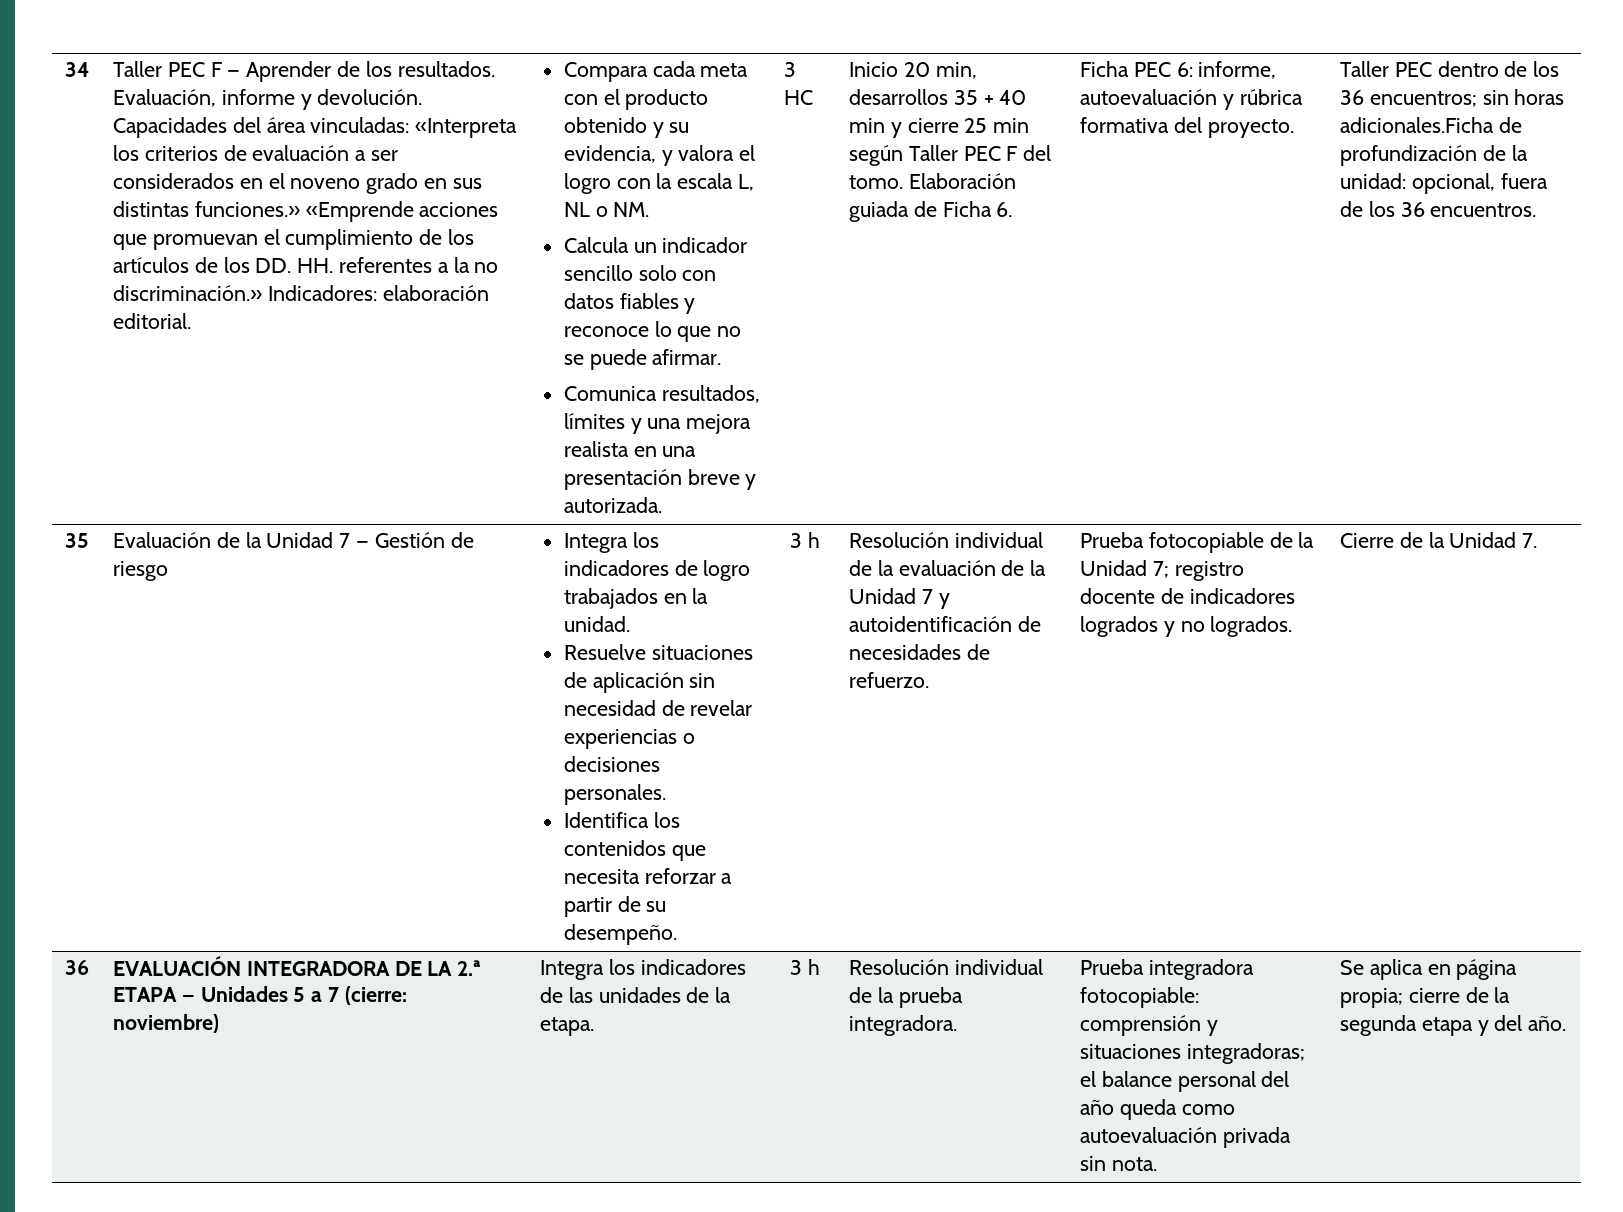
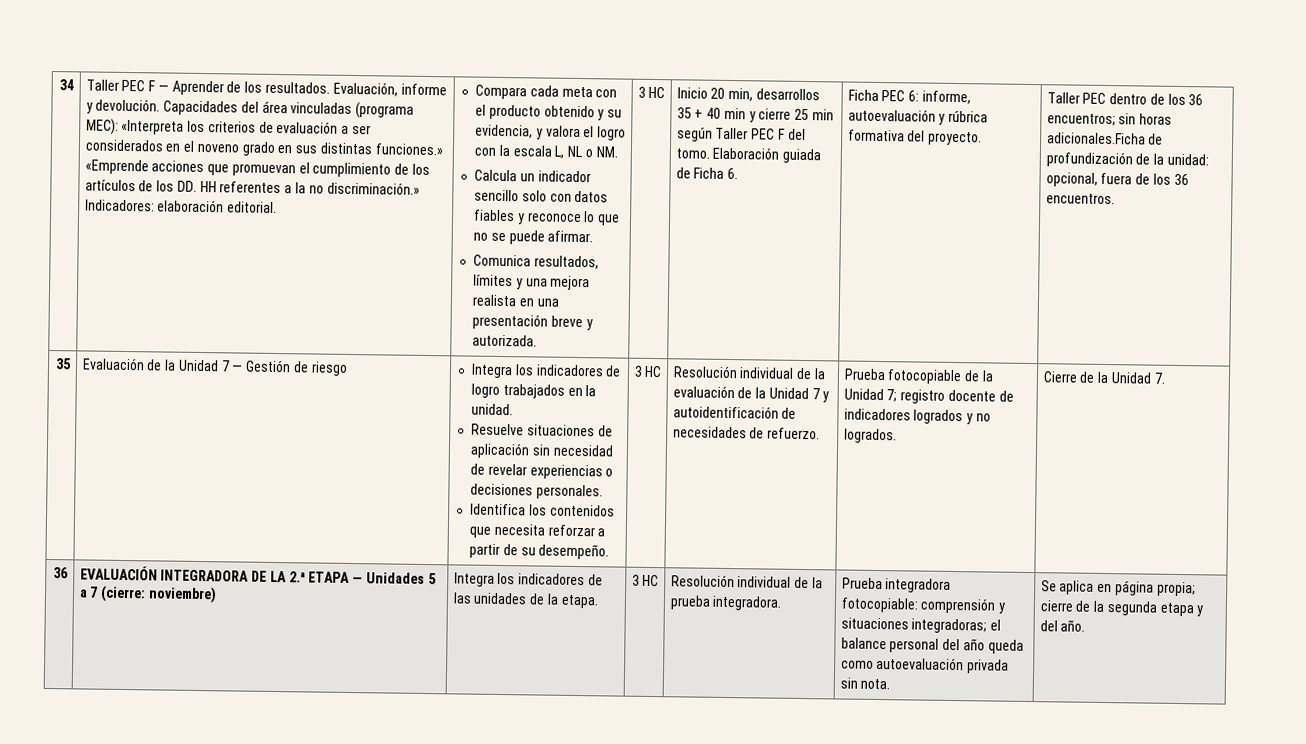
- Capacidades del área vinculadas: «Interpreta los criterios de evaluación a ser considerados en el noveno grado en sus distintas funciones.»
+ Capacidades del área vinculadas (programa MEC): «Interpreta los criterios de evaluación a ser considerados en el noveno grado en sus distintas funciones.»
- «Emprende acciones que promuevan el cumplimiento de los artículos de los DD. HH. referentes a la no discriminación.»
+ «Emprende acciones que promuevan el cumplimiento de los artículos de los DD. HH referentes a la no discriminación.»
- Identifica los contenidos que necesita reforzar a partir de su desempeño. | 3 h
+ Identifica los contenidos que necesita reforzar a partir de su desempeño. | 3 HC
- Integra los indicadores de las unidades de la etapa. | 3 h
+ Integra los indicadores de las unidades de la etapa. | 3 HC

